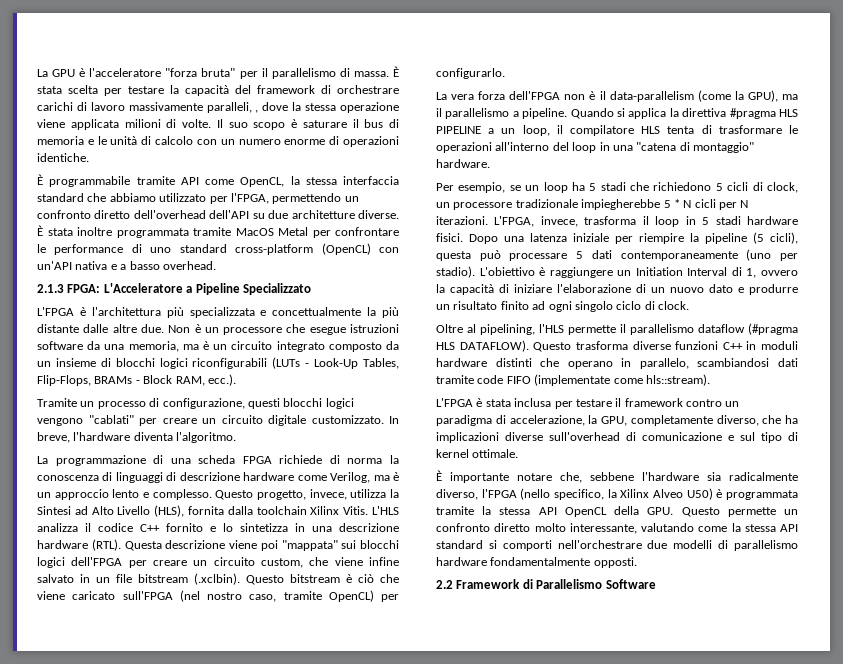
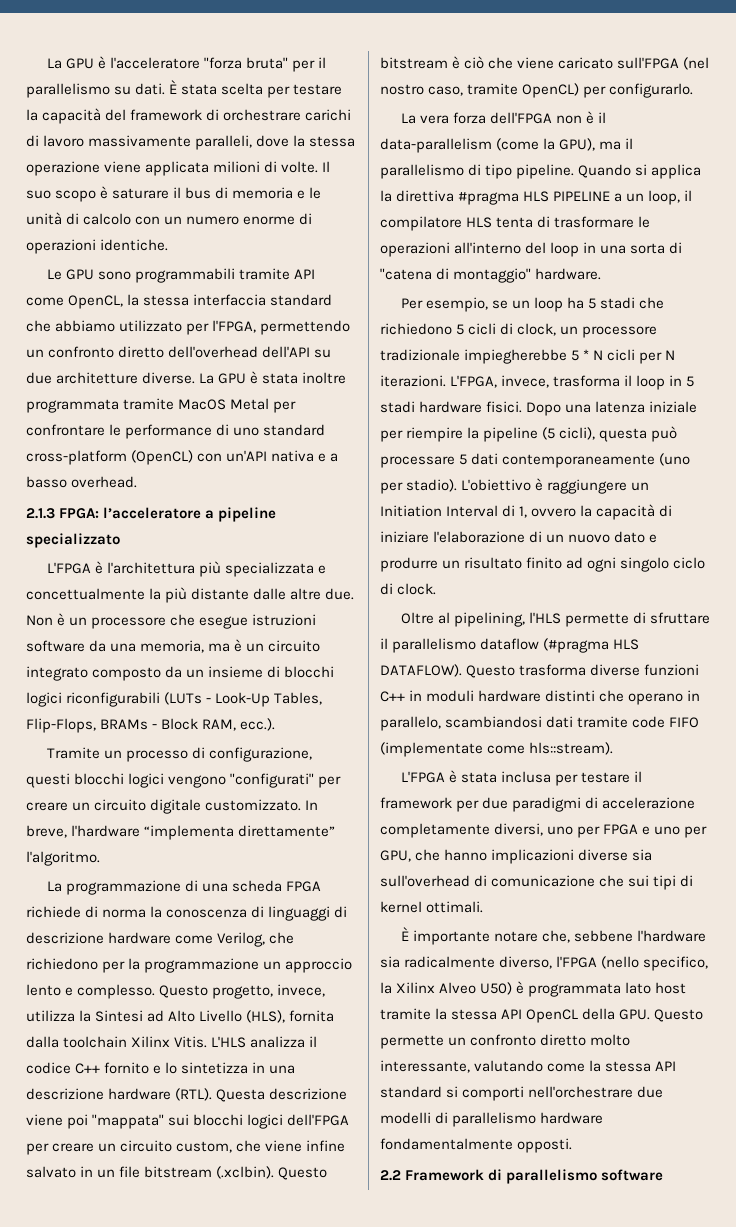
- La GPU è l'acceleratore "forza bruta" per il parallelismo di massa.
+ La GPU è l'acceleratore "forza bruta" per il parallelismo su dati.
- È stata scelta per testare la capacità del framework di orchestrare carichi di lavoro massivamente paralleli, , dove la stessa operazione viene applicata milioni di volte.
+ È stata scelta per testare la capacità del framework di orchestrare carichi di lavoro massivamente paralleli, dove la stessa operazione viene applicata milioni di volte.
- È programmabile tramite API come OpenCL, la stessa interfaccia standard che abbiamo utilizzato per l'FPGA, permettendo un confronto diretto dell'overhead dell'API su due architetture diverse.
+ Le GPU sono programmabili tramite API come OpenCL, la stessa interfaccia standard che abbiamo utilizzato per l'FPGA, permettendo un confronto diretto dell'overhead dell'API su due architetture diverse.
- È stata inoltre programmata tramite MacOS Metal per confrontare le performance di uno standard cross-platform (OpenCL) con un'API nativa e a basso overhead.
+ La GPU è stata inoltre programmata tramite MacOS Metal per confrontare le performance di uno standard cross-platform (OpenCL) con un'API nativa e a basso overhead.
- 2.1.3 FPGA: L'Acceleratore a Pipeline Specializzato
+ 2.1.3 FPGA: l’acceleratore a pipeline specializzato
- Tramite un processo di configurazione, questi blocchi logici vengono "cablati" per creare un circuito digitale customizzato.
+ Tramite un processo di configurazione, questi blocchi logici vengono "configurati" per creare un circuito digitale customizzato.
- In breve, l'hardware diventa l'algoritmo.
+ In breve, l'hardware “implementa direttamente” l'algoritmo.
- La programmazione di una scheda FPGA richiede di norma la conoscenza di linguaggi di descrizione hardware come Verilog, ma è un approccio lento e complesso.
+ La programmazione di una scheda FPGA richiede di norma la conoscenza di linguaggi di descrizione hardware come Verilog, che richiedono per la programmazione un approccio lento e complesso.
- La vera forza dell'FPGA non è il data-parallelism (come la GPU), ma il parallelismo a pipeline.
+ La vera forza dell'FPGA non è il data-parallelism (come la GPU), ma il parallelismo di tipo pipeline.
- Quando si applica la direttiva #pragma HLS PIPELINE a un loop, il compilatore HLS tenta di trasformare le operazioni all'interno del loop in una "catena di montaggio" hardware.
+ Quando si applica la direttiva #pragma HLS PIPELINE a un loop, il compilatore HLS tenta di trasformare le operazioni all'interno del loop in una sorta di "catena di montaggio" hardware.
- Oltre al pipelining, l'HLS permette il parallelismo dataflow (#pragma HLS DATAFLOW).
+ Oltre al pipelining, l'HLS permette di sfruttare il parallelismo dataflow (#pragma HLS DATAFLOW).
- L'FPGA è stata inclusa per testare il framework contro un paradigma di accelerazione, la GPU, completamente diverso, che ha implicazioni diverse sull'overhead di comunicazione e sul tipo di kernel ottimale.
+ L'FPGA è stata inclusa per testare il framework per due paradigmi di accelerazione completamente diversi, uno per FPGA e uno per GPU, che hanno implicazioni diverse sia sull'overhead di comunicazione che sui tipi di kernel ottimali.
- È importante notare che, sebbene l'hardware sia radicalmente diverso, l'FPGA (nello specifico, la Xilinx Alveo U50) è programmata tramite la stessa API OpenCL della GPU. Questo permette un confronto diretto molto interessante, valutando come la stessa API standard si comporti nell'orchestrare due modelli di parallelismo hardware fondamentalmente opposti.
+ È importante notare che, sebbene l'hardware sia radicalmente diverso, l'FPGA (nello specifico, la Xilinx Alveo U50) è programmata lato host tramite la stessa API OpenCL della GPU. Questo permette un confronto diretto molto interessante, valutando come la stessa API standard si comporti nell'orchestrare due modelli di parallelismo hardware fondamentalmente opposti.
- 2.2 Framework di Parallelismo Software
+ 2.2 Framework di parallelismo software

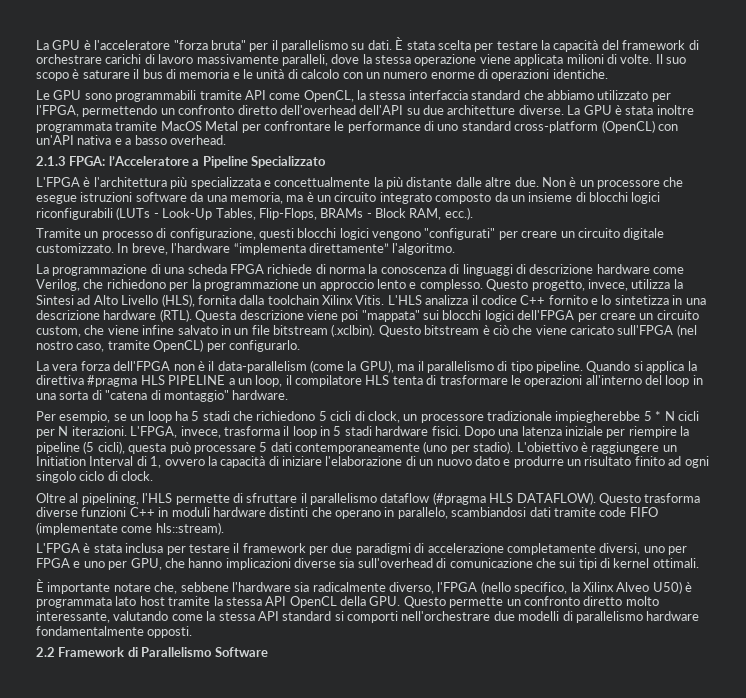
- 2.1.3 FPGA: l’acceleratore a pipeline specializzato
+ 2.1.3 FPGA: l’Acceleratore a Pipeline Specializzato
- 2.2 Framework di parallelismo software
+ 2.2 Framework di Parallelismo Software

